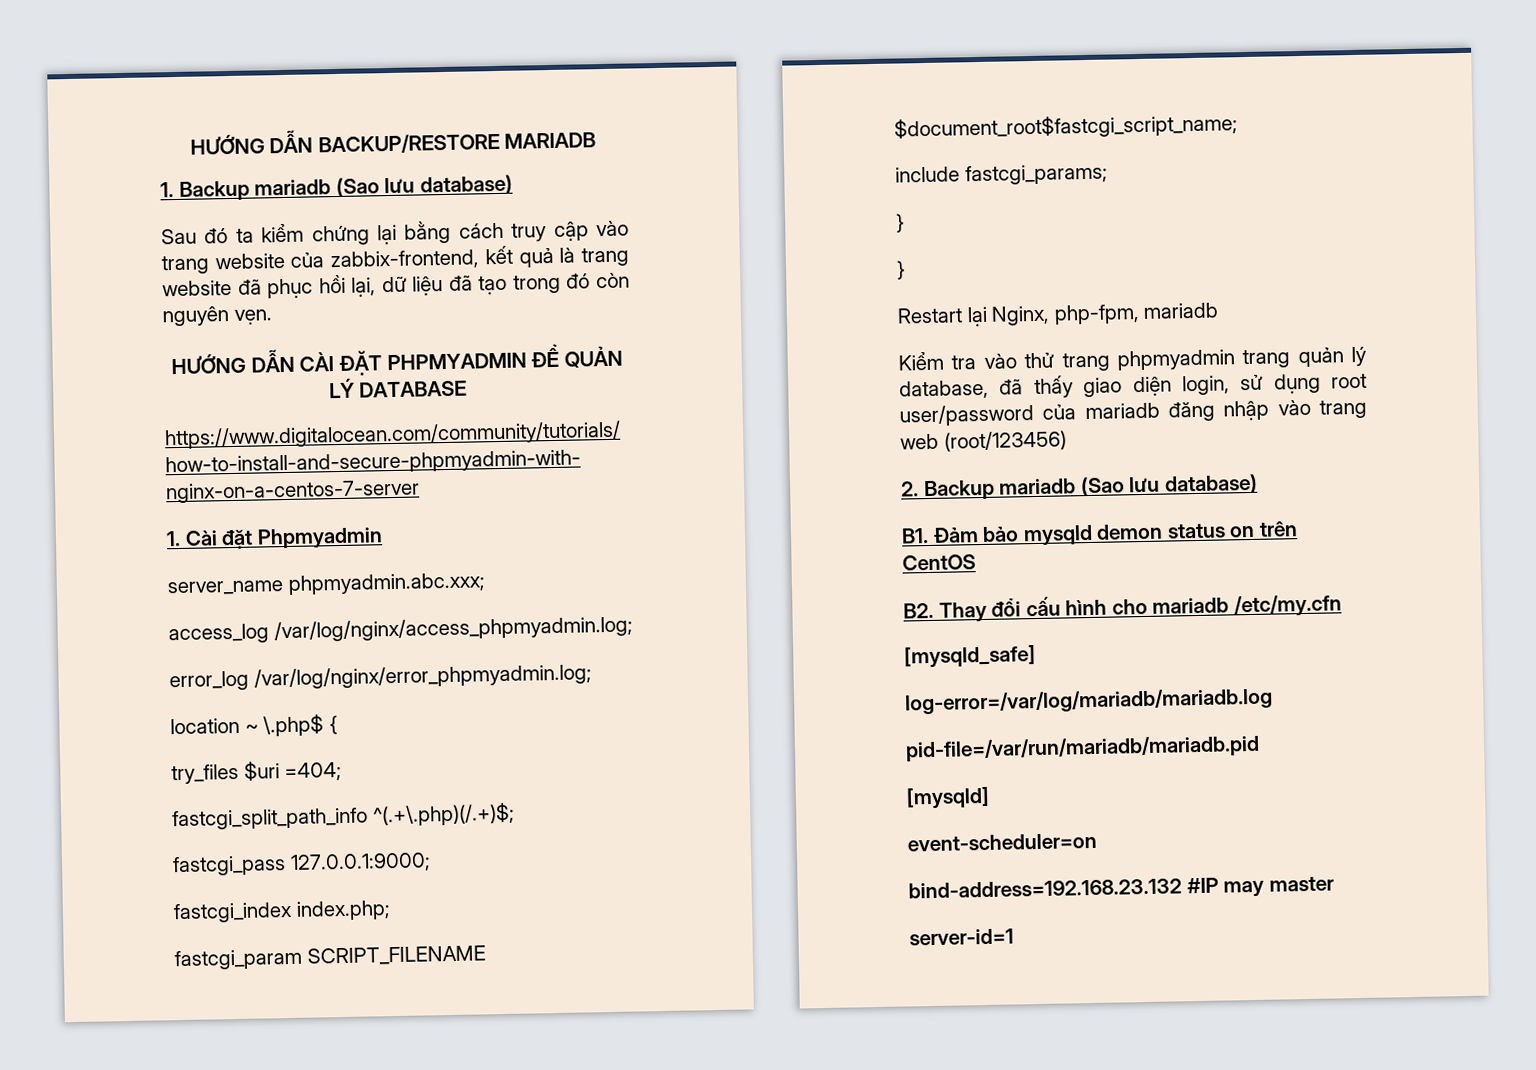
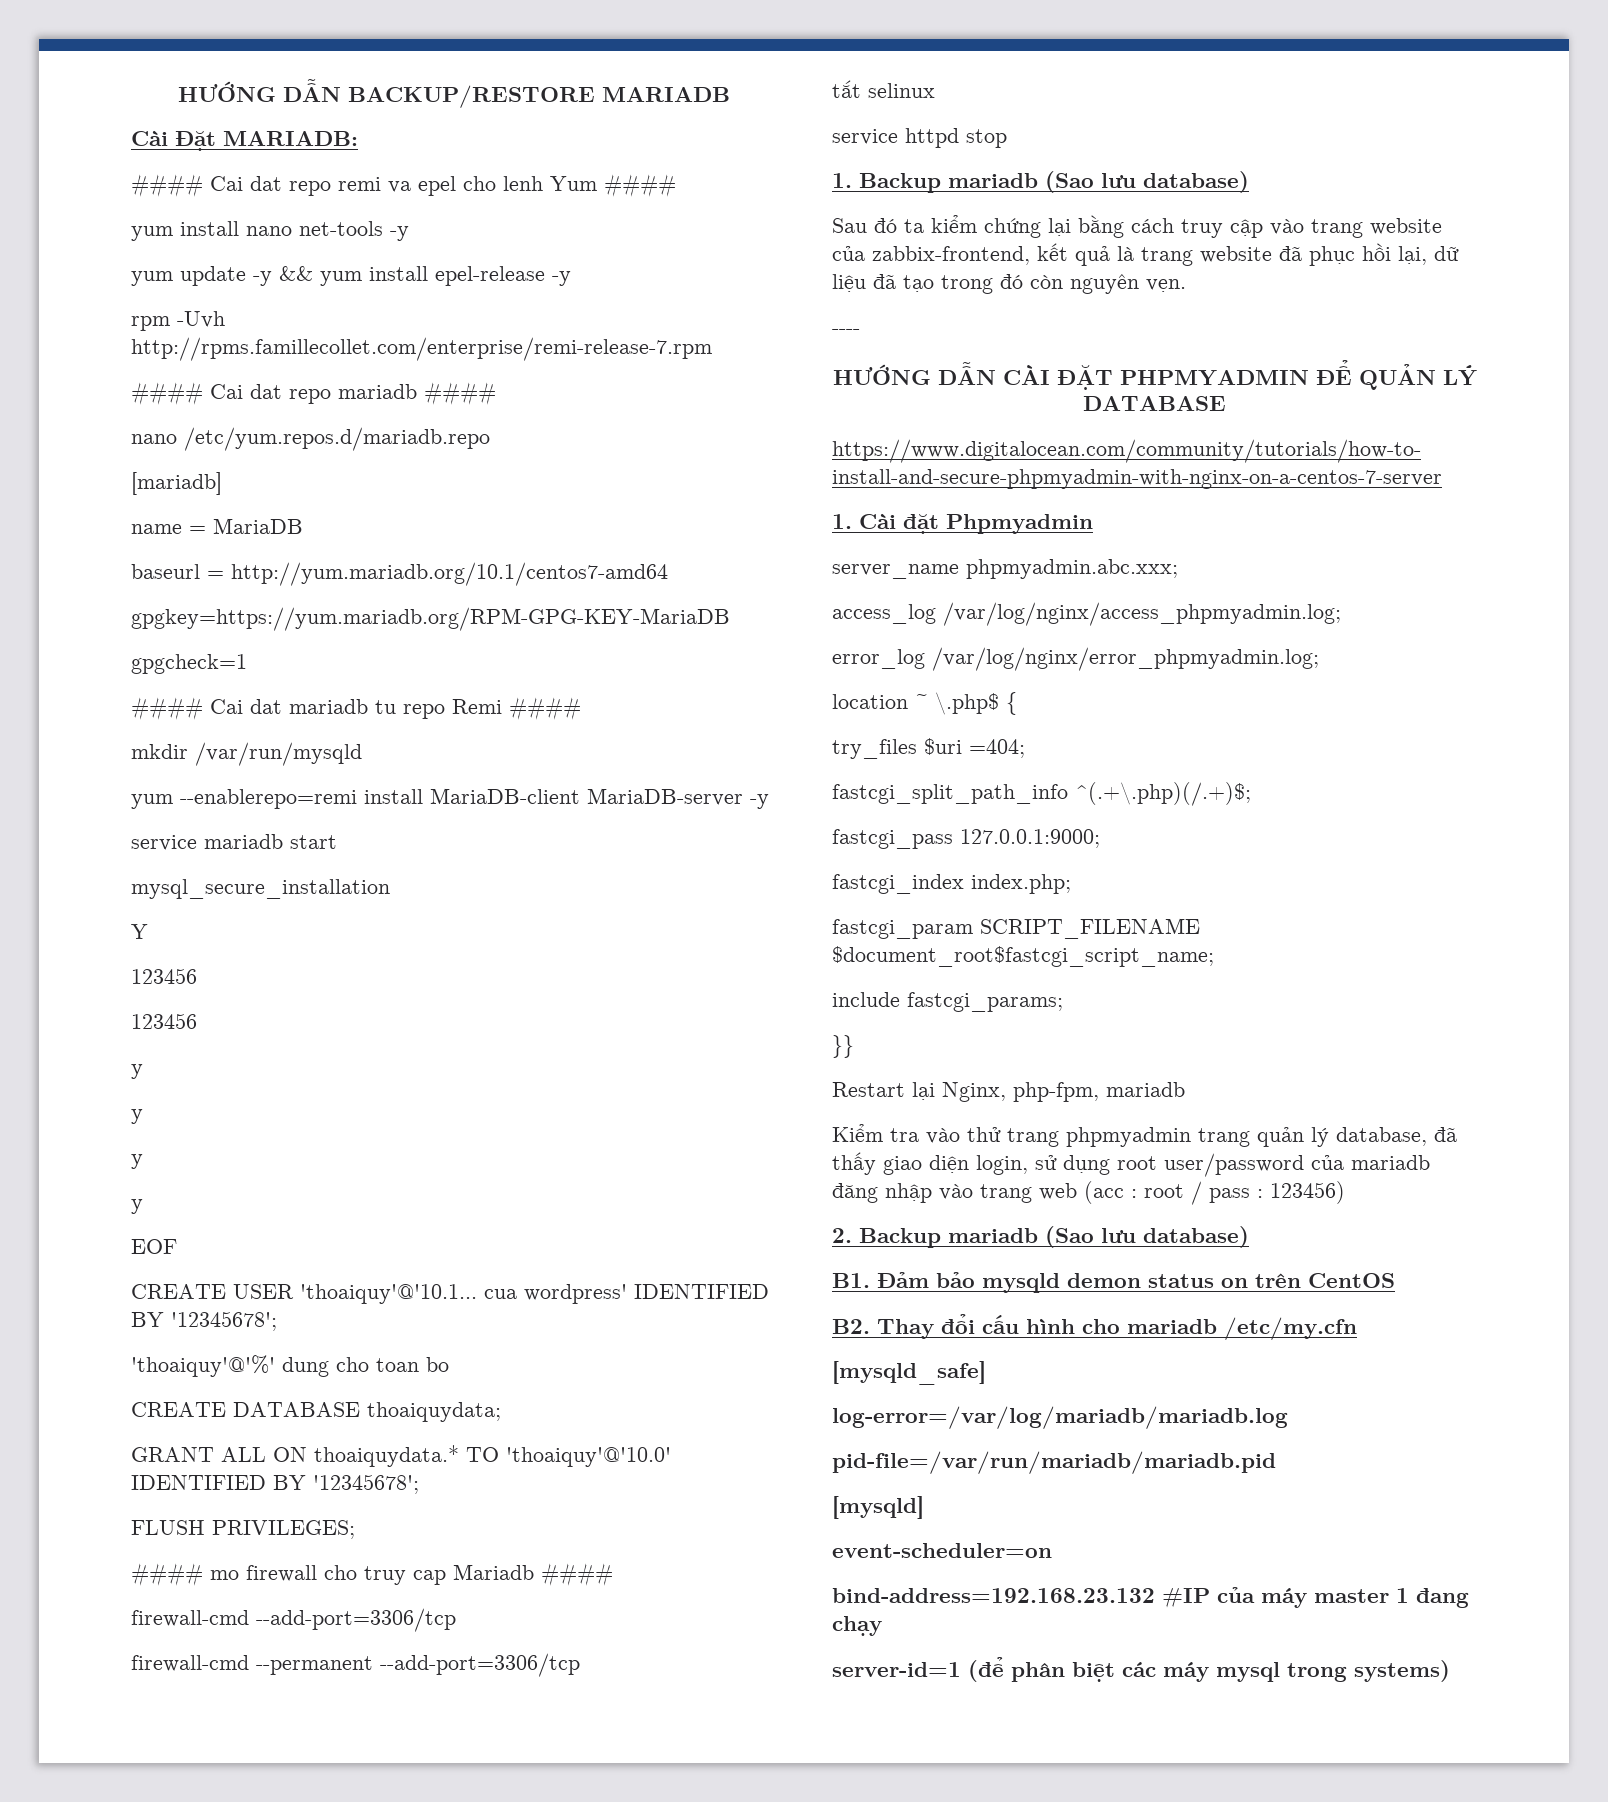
+ Cài Đặt MARIADB:
+ #### Cai dat repo remi va epel cho lenh Yum ####
+ yum install nano net-tools -y
+ yum update -y && yum install epel-release -y
+ rpm -Uvh http://rpms.famillecollet.com/enterprise/remi-release-7.rpm
+ #### Cai dat repo mariadb ####
+ nano /etc/yum.repos.d/mariadb.repo
+ [mariadb]
+ name = MariaDB
+ baseurl = http://yum.mariadb.org/10.1/centos7-amd64
+ gpgkey=https://yum.mariadb.org/RPM-GPG-KEY-MariaDB
+ gpgcheck=1
+ #### Cai dat mariadb tu repo Remi ####
+ mkdir /var/run/mysqld
+ yum --enablerepo=remi install MariaDB-client MariaDB-server -y
+ service mariadb start
+ mysql_secure_installation
+ Y
+ 123456
+ 123456
+ y
+ y
+ y
+ y
+ EOF
+ CREATE USER 'thoaiquy'@'10.1... cua wordpress' IDENTIFIED BY '12345678';
+ 'thoaiquy'@'%' dung cho toan bo
+ CREATE DATABASE thoaiquydata;
+ GRANT ALL ON thoaiquydata.* TO 'thoaiquy'@'10.0' IDENTIFIED BY '12345678';
+ FLUSH PRIVILEGES;
+ #### mo firewall cho truy cap Mariadb ####
+ firewall-cmd --add-port=3306/tcp
+ firewall-cmd --permanent --add-port=3306/tcp
+ tắt selinux
+ service httpd stop
+ ----
  include fastcgi_params;
- }
- }
+ }}
- Kiểm tra vào thử trang phpmyadmin trang quản lý database, đã thấy giao diện login, sử dụng root user/password của mariadb đăng nhập vào trang web (root/123456)
+ Kiểm tra vào thử trang phpmyadmin trang quản lý database, đã thấy giao diện login, sử dụng root user/password của mariadb đăng nhập vào trang web (acc : root / pass : 123456)
- bind-address=192.168.23.132 #IP may master
- server-id=1
+ bind-address=192.168.23.132 #IP của máy master 1 đang chạy
+ server-id=1 (để phân biệt các máy mysql trong systems)

